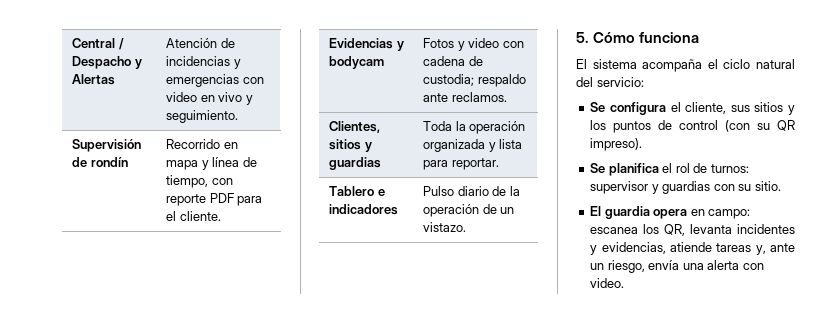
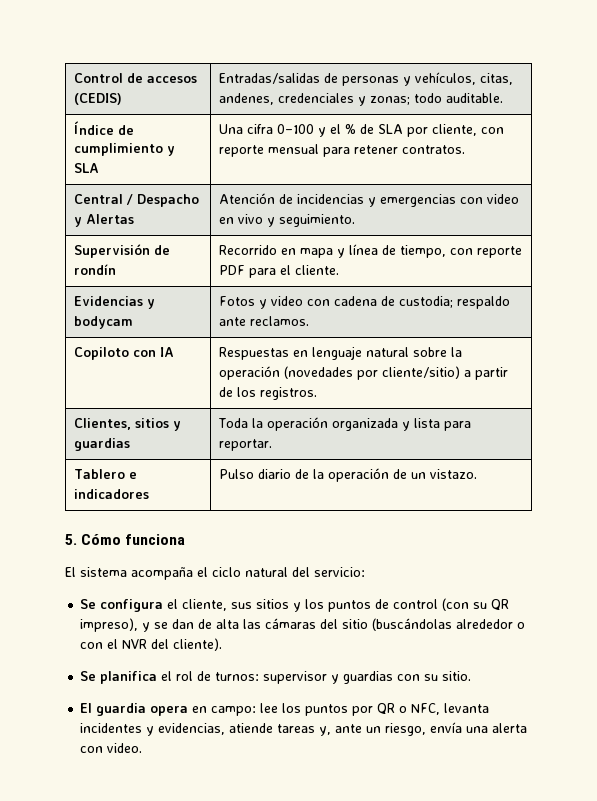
+ Control de accesos (CEDIS) | Entradas/salidas de personas y vehículos, citas, andenes, credenciales y zonas; todo auditable.
+ Índice de cumplimiento y SLA | Una cifra 0–100 y el % de SLA por cliente, con reporte mensual para retener contratos.
+ Copiloto con IA | Respuestas en lenguaje natural sobre la operación (novedades por cliente/sitio) a partir de los registros.
- Se configura el cliente, sus sitios y los puntos de control (con su QR impreso).
+ Se configura el cliente, sus sitios y los puntos de control (con su QR impreso), y se dan de alta las cámaras del sitio (buscándolas alrededor o con el NVR del cliente).
- El guardia opera en campo: escanea los QR, levanta incidentes y evidencias, atiende tareas y, ante un riesgo, envía una alerta con video.
+ El guardia opera en campo: lee los puntos por QR o NFC, levanta incidentes y evidencias, atiende tareas y, ante un riesgo, envía una alerta con video.

